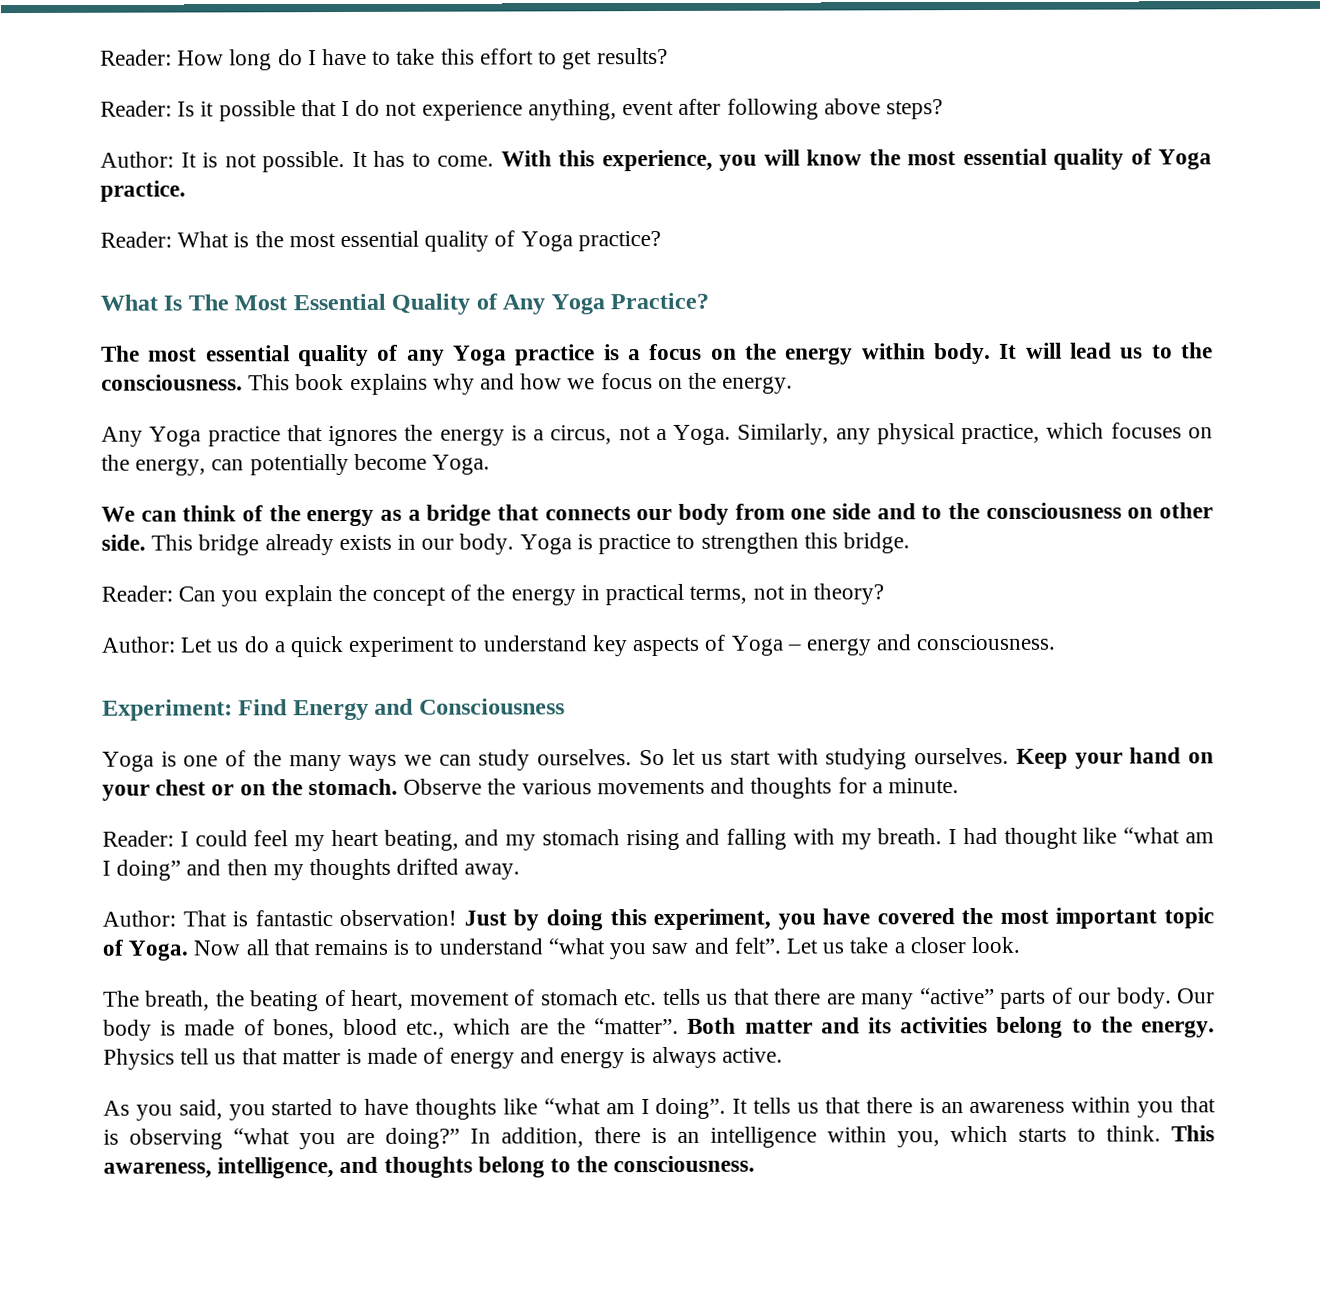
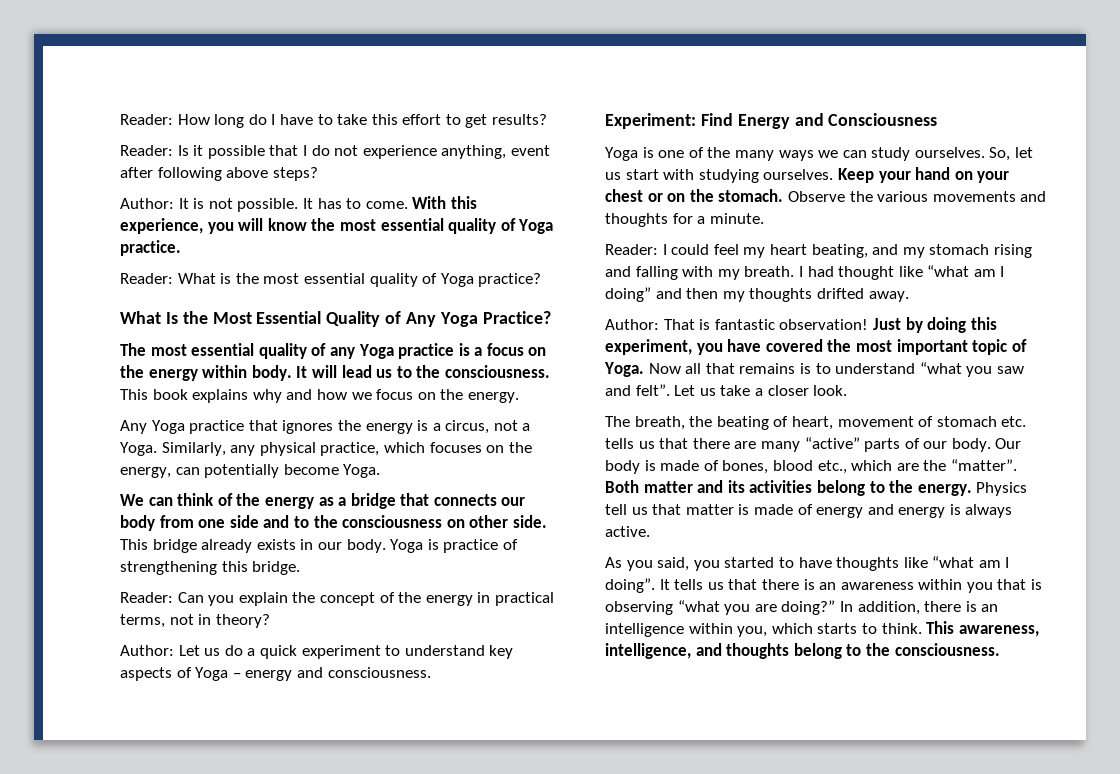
- What Is The Most Essential Quality of Any Yoga Practice?
+ What Is the Most Essential Quality of Any Yoga Practice?
- Yoga is practice to strengthen this bridge.
+ Yoga is practice of strengthening this bridge.
- So let us start with studying ourselves.
+ So, let us start with studying ourselves.

